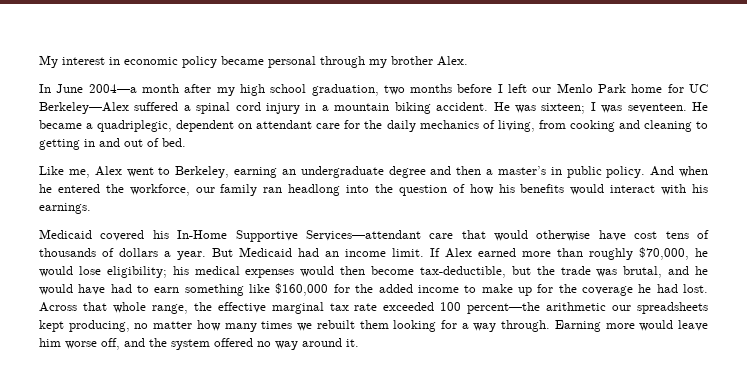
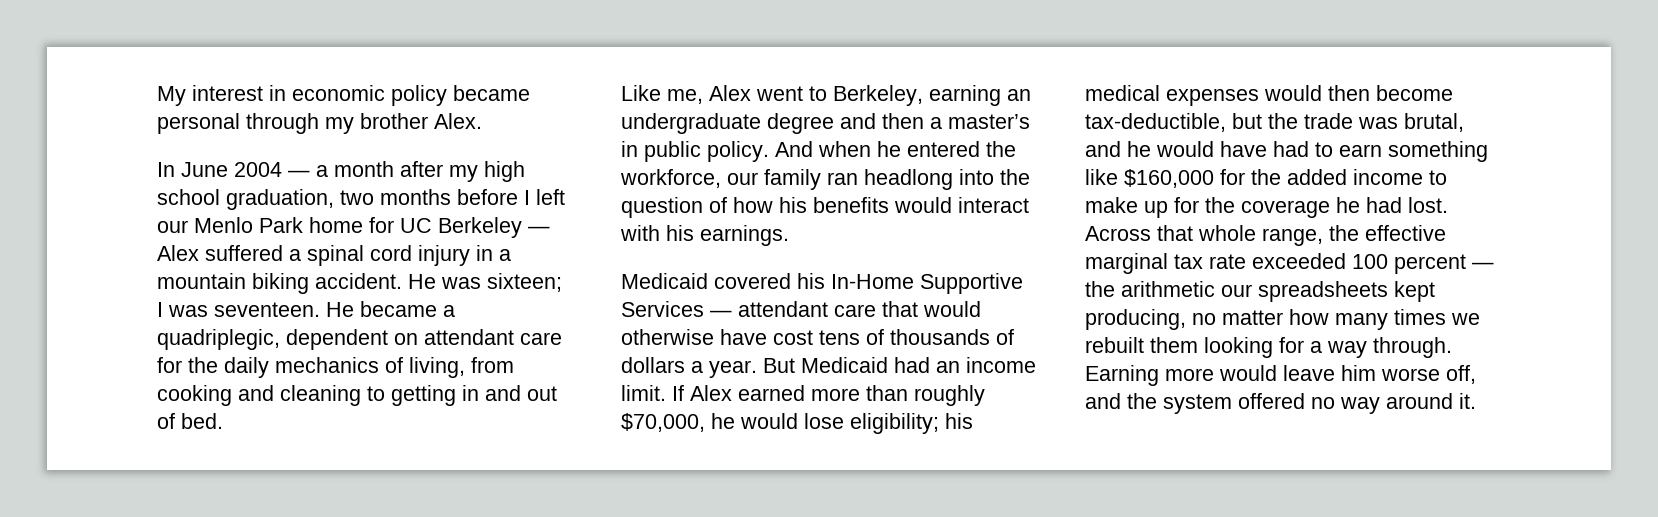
- In June 2004—a month after my high school graduation, two months before I left our Menlo Park home for UC Berkeley—Alex suffered a spinal cord injury in a mountain biking accident.
+ In June 2004 — a month after my high school graduation, two months before I left our Menlo Park home for UC Berkeley — Alex suffered a spinal cord injury in a mountain biking accident.
- Medicaid covered his In-Home Supportive Services—attendant care that would otherwise have cost tens of thousands of dollars a year.
+ Medicaid covered his In-Home Supportive Services — attendant care that would otherwise have cost tens of thousands of dollars a year.
- Across that whole range, the effective marginal tax rate exceeded 100 percent—the arithmetic our spreadsheets kept producing, no matter how many times we rebuilt them looking for a way through.
+ Across that whole range, the effective marginal tax rate exceeded 100 percent — the arithmetic our spreadsheets kept producing, no matter how many times we rebuilt them looking for a way through.

